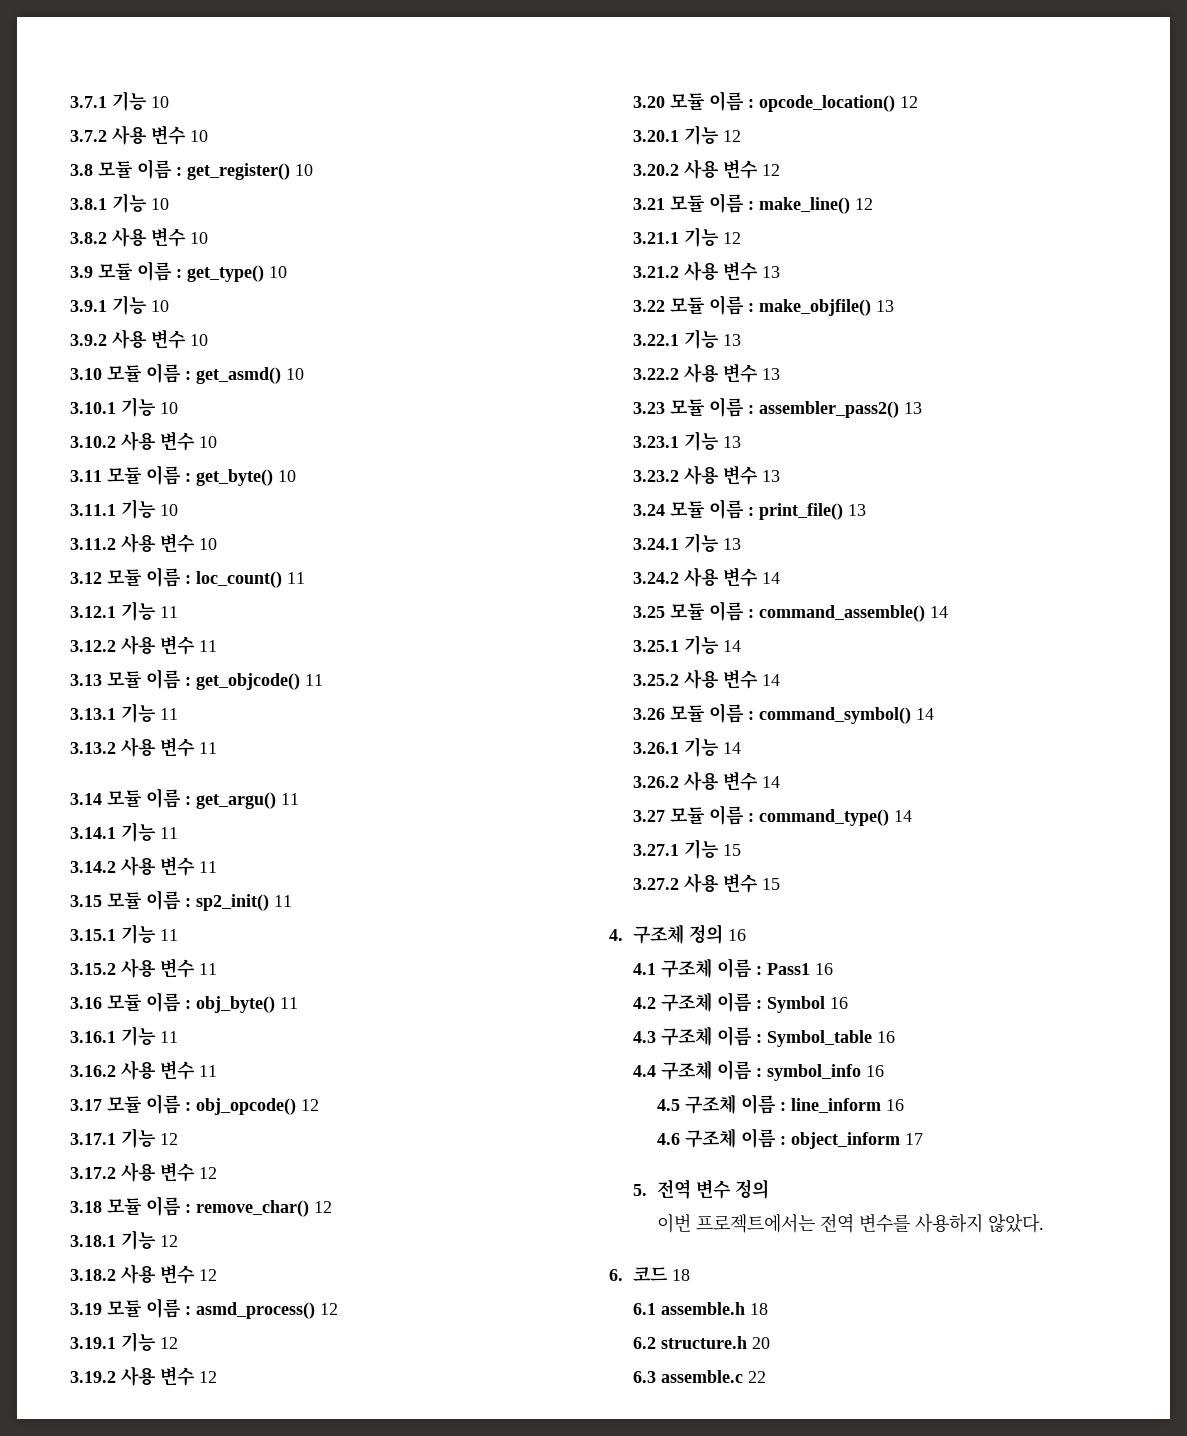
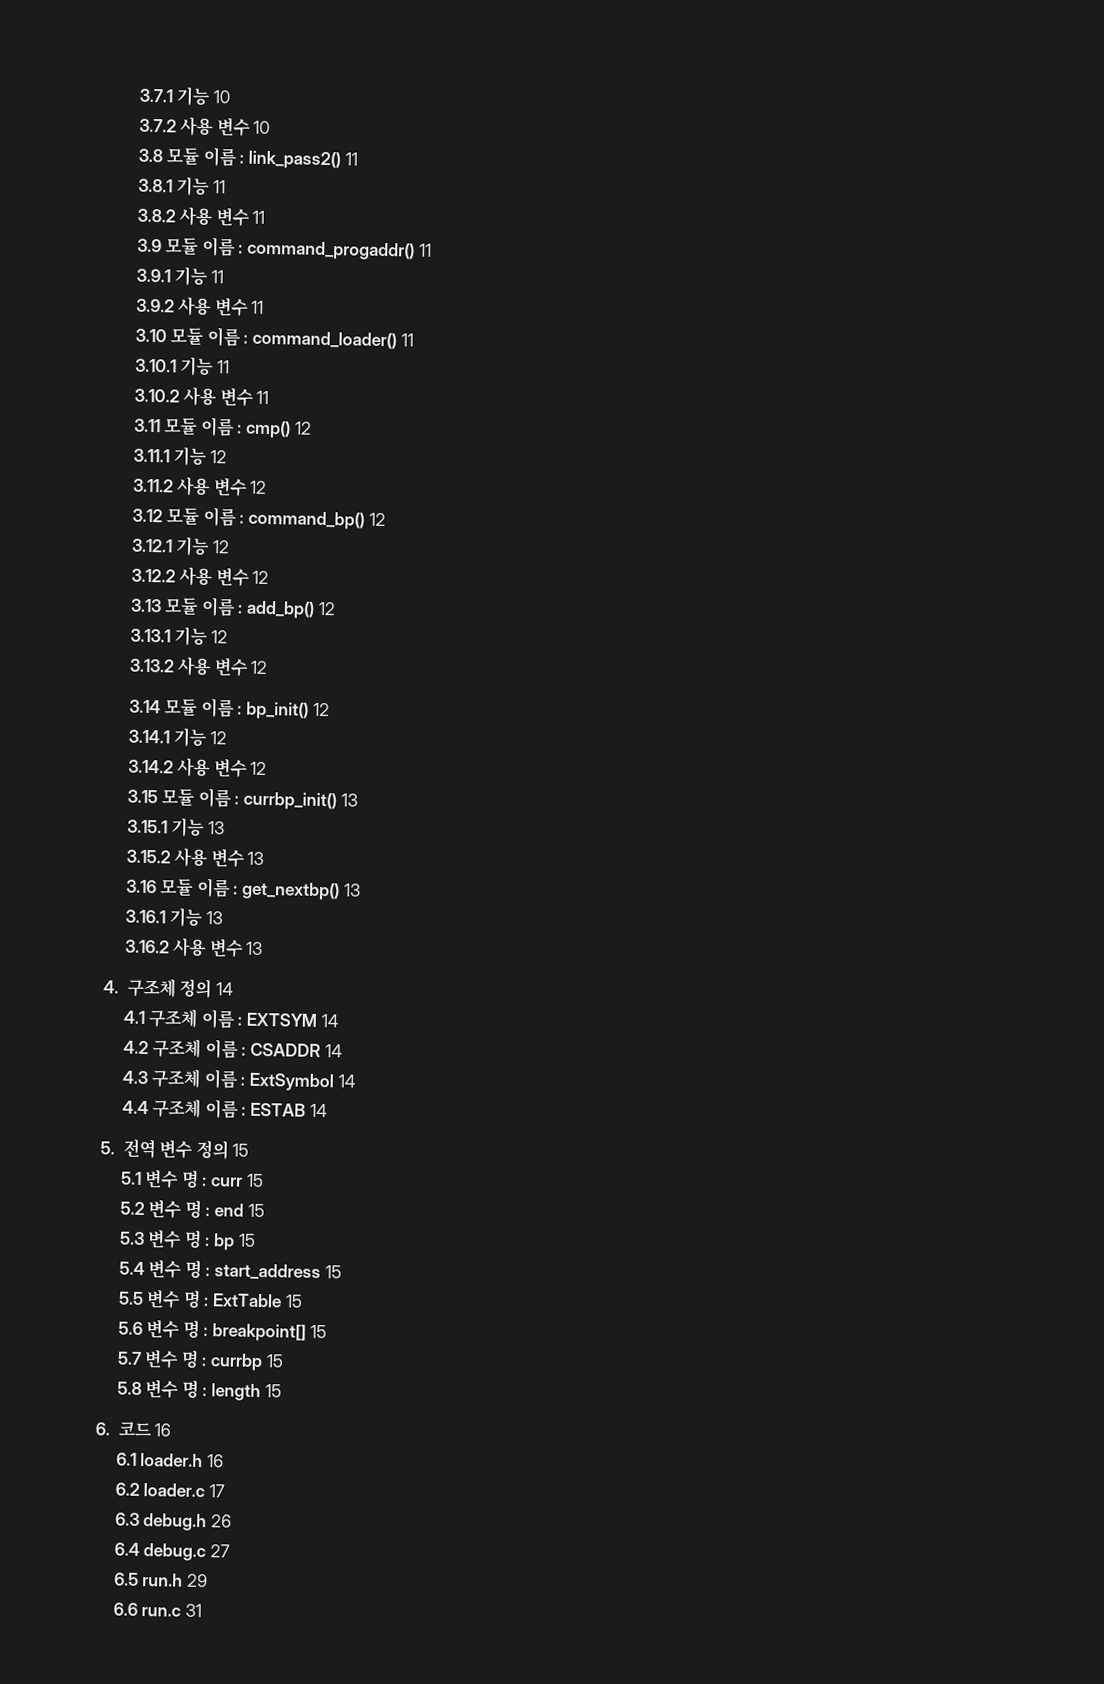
- 3.8 모듈 이름 : get_register() 10
+ 3.8 모듈 이름 : link_pass2() 11
- 3.8.1 기능 10
+ 3.8.1 기능 11
- 3.8.2 사용 변수 10
+ 3.8.2 사용 변수 11
- 3.9 모듈 이름 : get_type() 10
+ 3.9 모듈 이름 : command_progaddr() 11
- 3.9.1 기능 10
+ 3.9.1 기능 11
- 3.9.2 사용 변수 10
+ 3.9.2 사용 변수 11
- 3.10 모듈 이름 : get_asmd() 10
+ 3.10 모듈 이름 : command_loader() 11
- 3.10.1 기능 10
+ 3.10.1 기능 11
- 3.10.2 사용 변수 10
+ 3.10.2 사용 변수 11
- 3.11 모듈 이름 : get_byte() 10
+ 3.11 모듈 이름 : cmp() 12
- 3.11.1 기능 10
+ 3.11.1 기능 12
- 3.11.2 사용 변수 10
+ 3.11.2 사용 변수 12
- 3.12 모듈 이름 : loc_count() 11
+ 3.12 모듈 이름 : command_bp() 12
- 3.12.1 기능 11
+ 3.12.1 기능 12
- 3.12.2 사용 변수 11
+ 3.12.2 사용 변수 12
- 3.13 모듈 이름 : get_objcode() 11
+ 3.13 모듈 이름 : add_bp() 12
- 3.13.1 기능 11
+ 3.13.1 기능 12
- 3.13.2 사용 변수 11
+ 3.13.2 사용 변수 12
- 3.14 모듈 이름 : get_argu() 11
+ 3.14 모듈 이름 : bp_init() 12
- 3.14.1 기능 11
+ 3.14.1 기능 12
- 3.14.2 사용 변수 11
+ 3.14.2 사용 변수 12
- 3.15 모듈 이름 : sp2_init() 11
+ 3.15 모듈 이름 : currbp_init() 13
- 3.15.1 기능 11
+ 3.15.1 기능 13
- 3.15.2 사용 변수 11
+ 3.15.2 사용 변수 13
- 3.16 모듈 이름 : obj_byte() 11
+ 3.16 모듈 이름 : get_nextbp() 13
- 3.16.1 기능 11
+ 3.16.1 기능 13
- 3.16.2 사용 변수 11
- 3.17 모듈 이름 : obj_opcode() 12
- 3.17.1 기능 12
- 3.17.2 사용 변수 12
- 3.18 모듈 이름 : remove_char() 12
- 3.18.1 기능 12
- 3.18.2 사용 변수 12
- 3.19 모듈 이름 : asmd_process() 12
- 3.19.1 기능 12
- 3.19.2 사용 변수 12
- 3.20 모듈 이름 : opcode_location() 12
- 3.20.1 기능 12
- 3.20.2 사용 변수 12
- 3.21 모듈 이름 : make_line() 12
- 3.21.1 기능 12
- 3.21.2 사용 변수 13
- 3.22 모듈 이름 : make_objfile() 13
- 3.22.1 기능 13
- 3.22.2 사용 변수 13
- 3.23 모듈 이름 : assembler_pass2() 13
- 3.23.1 기능 13
- 3.23.2 사용 변수 13
- 3.24 모듈 이름 : print_file() 13
- 3.24.1 기능 13
- 3.24.2 사용 변수 14
- 3.25 모듈 이름 : command_assemble() 14
- 3.25.1 기능 14
- 3.25.2 사용 변수 14
- 3.26 모듈 이름 : command_symbol() 14
- 3.26.1 기능 14
- 3.26.2 사용 변수 14
- 3.27 모듈 이름 : command_type() 14
- 3.27.1 기능 15
- 3.27.2 사용 변수 15
+ 3.16.2 사용 변수 13
- 4. 구조체 정의 16
+ 4. 구조체 정의 14
- 4.1 구조체 이름 : Pass1 16
+ 4.1 구조체 이름 : EXTSYM 14
- 4.2 구조체 이름 : Symbol 16
+ 4.2 구조체 이름 : CSADDR 14
- 4.3 구조체 이름 : Symbol_table 16
+ 4.3 구조체 이름 : ExtSymbol 14
- 4.4 구조체 이름 : symbol_info 16
- 4.5 구조체 이름 : line_inform 16
- 4.6 구조체 이름 : object_inform 17
- 5. 전역 변수 정의
- 이번 프로젝트에서는 전역 변수를 사용하지 않았다.
+ 4.4 구조체 이름 : ESTAB 14
+ 5. 전역 변수 정의 15
+ 5.1 변수 명 : curr 15
+ 5.2 변수 명 : end 15
+ 5.3 변수 명 : bp 15
+ 5.4 변수 명 : start_address 15
+ 5.5 변수 명 : ExtTable 15
+ 5.6 변수 명 : breakpoint[] 15
+ 5.7 변수 명 : currbp 15
+ 5.8 변수 명 : length 15
- 6. 코드 18
+ 6. 코드 16
- 6.1 assemble.h 18
+ 6.1 loader.h 16
- 6.2 structure.h 20
+ 6.2 loader.c 17
- 6.3 assemble.c 22
+ 6.3 debug.h 26
+ 6.4 debug.c 27
+ 6.5 run.h 29
+ 6.6 run.c 31

